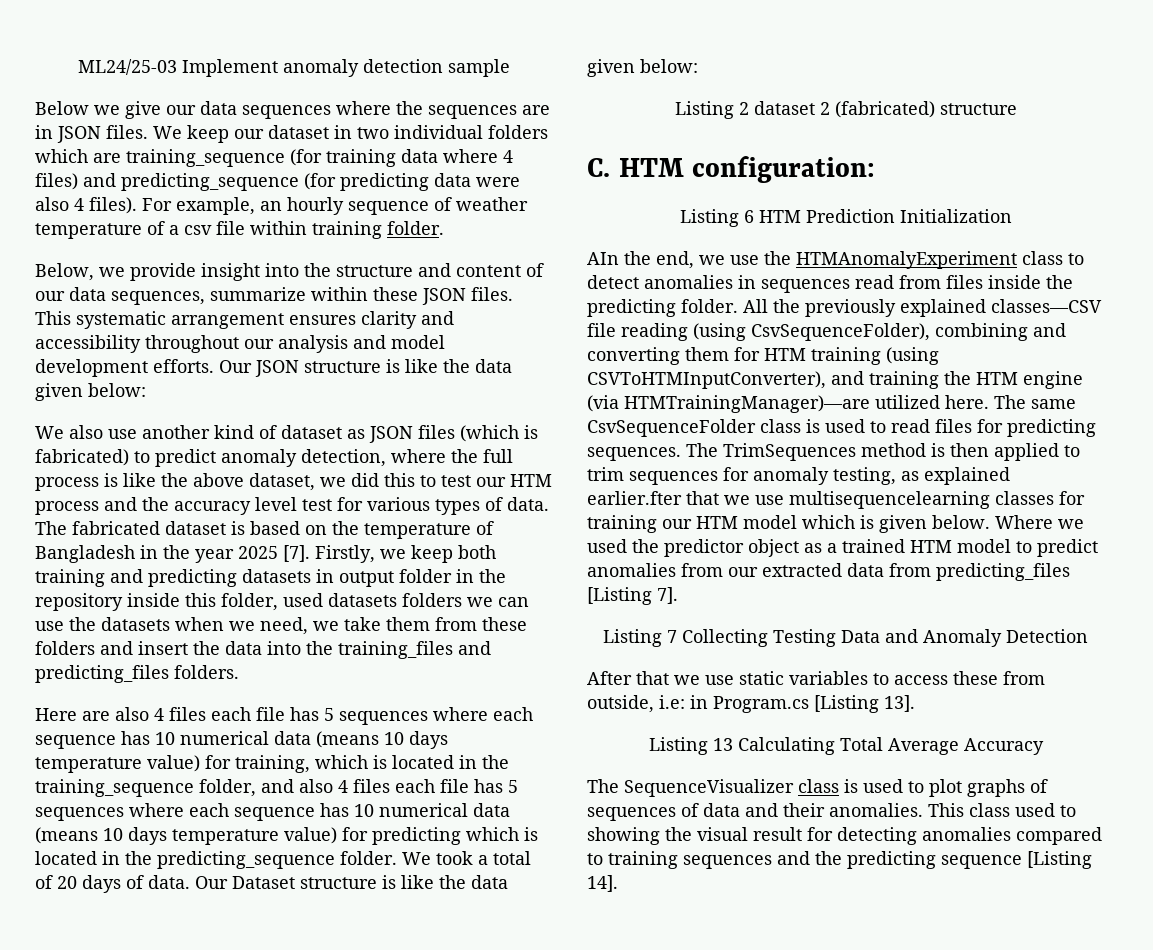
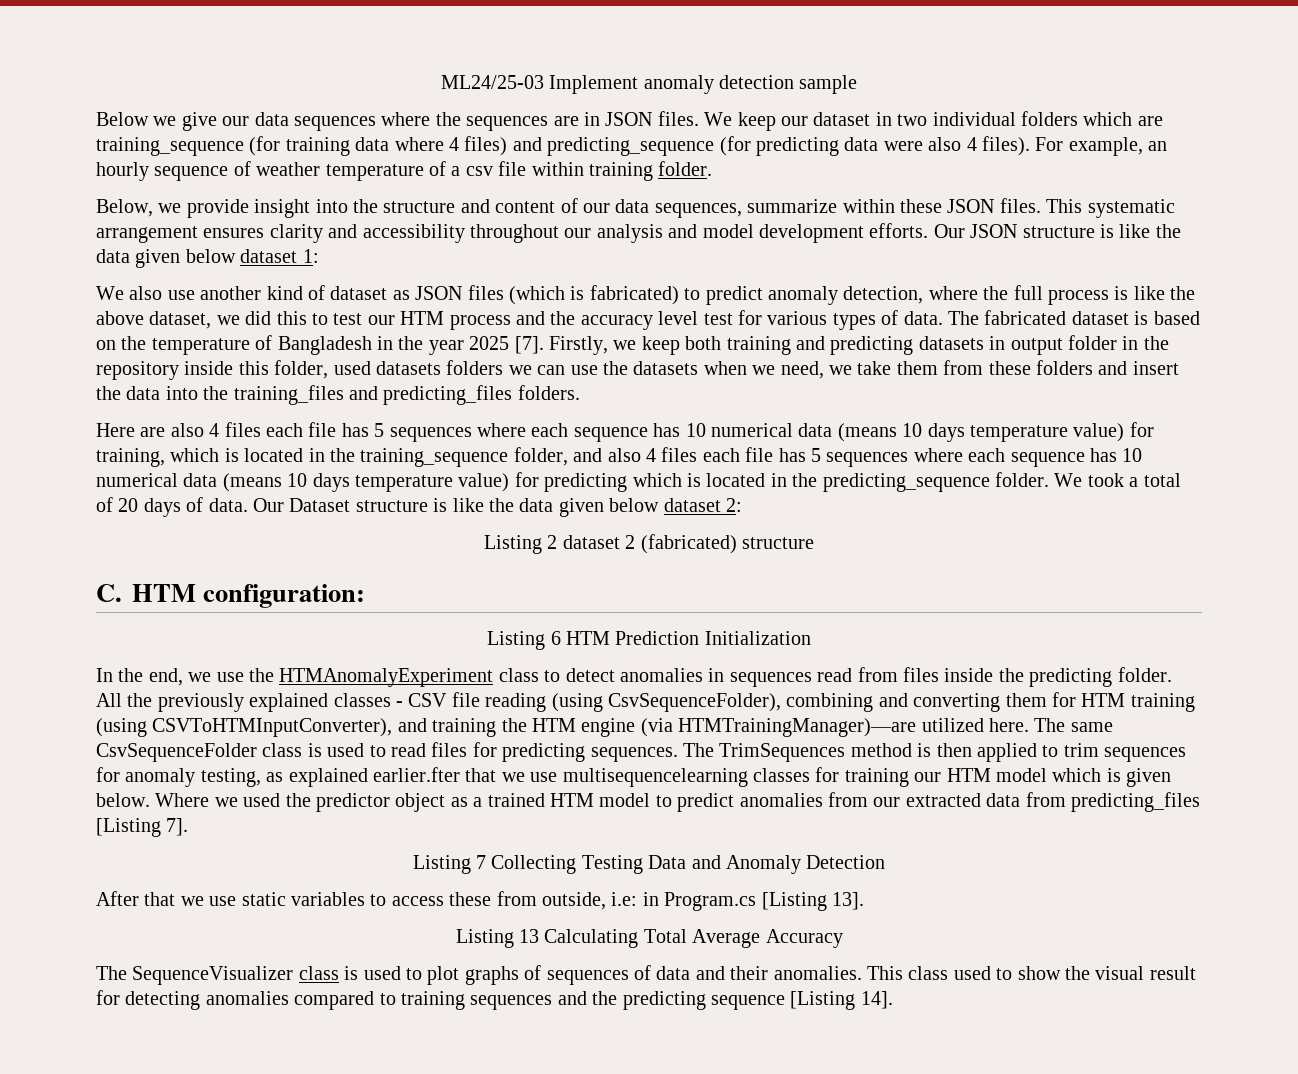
- Our JSON structure is like the data given below:
+ Our JSON structure is like the data given below dataset 1:
- Our Dataset structure is like the data given below:
+ Our Dataset structure is like the data given below dataset 2:
- AIn the end, we use the HTMAnomalyExperiment class to detect anomalies in sequences read from files inside the predicting folder.
+ In the end, we use the HTMAnomalyExperiment class to detect anomalies in sequences read from files inside the predicting folder.
- All the previously explained classes—CSV file reading (using CsvSequenceFolder), combining and converting them for HTM training (using CSVToHTMInputConverter), and training the HTM engine (via HTMTrainingManager)—are utilized here.
+ All the previously explained classes - CSV file reading (using CsvSequenceFolder), combining and converting them for HTM training (using CSVToHTMInputConverter), and training the HTM engine (via HTMTrainingManager)—are utilized here.
- This class used to showing the visual result for detecting anomalies compared to training sequences and the predicting sequence [Listing 14].
+ This class used to show the visual result for detecting anomalies compared to training sequences and the predicting sequence [Listing 14].

